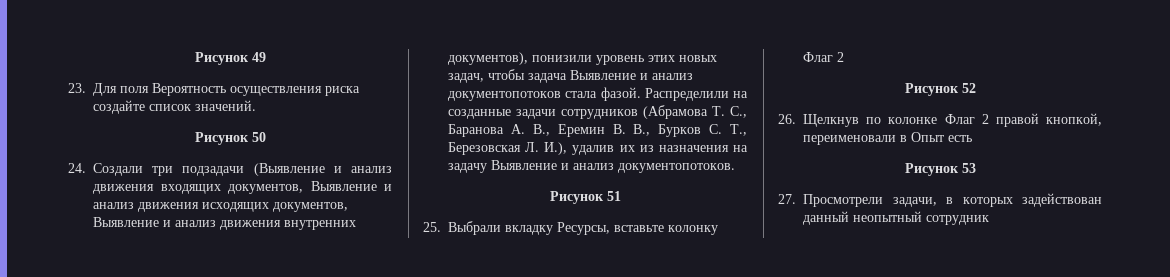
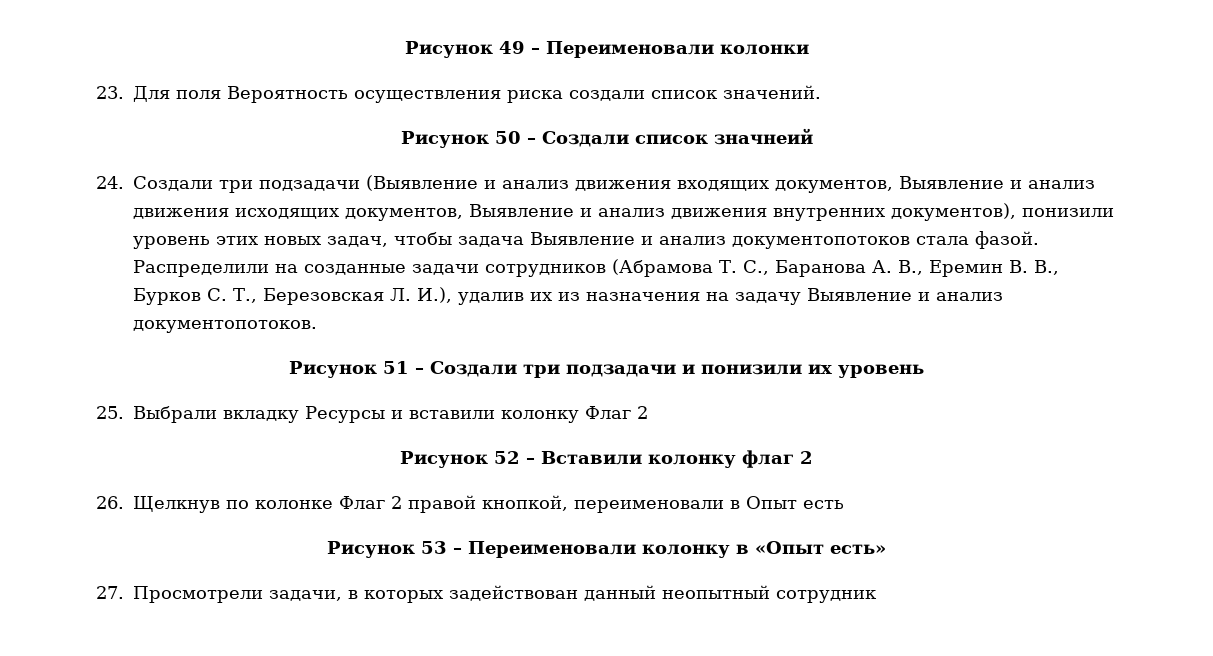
- Рисунок 49
+ Рисунок 49 – Переименовали колонки
- 23. Для поля Вероятность осуществления риска создайте список значений.
+ 23. Для поля Вероятность осуществления риска создали список значений.
- Рисунок 50
+ Рисунок 50 – Создали список значнеий
- Рисунок 51
+ Рисунок 51 – Создали три подзадачи и понизили их уровень
- 25. Выбрали вкладку Ресурсы, вставьте колонку Флаг 2
+ 25. Выбрали вкладку Ресурсы и вставили колонку Флаг 2
- Рисунок 52
+ Рисунок 52 – Вставили колонку флаг 2
- Рисунок 53
+ Рисунок 53 – Переименовали колонку в «Опыт есть»

